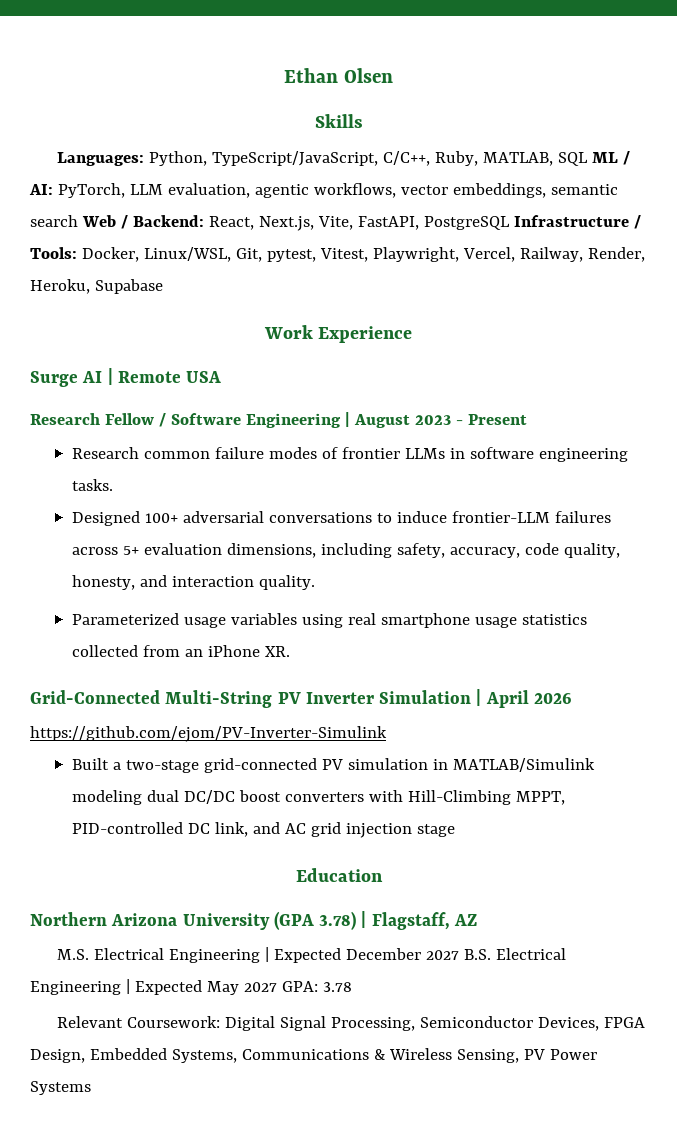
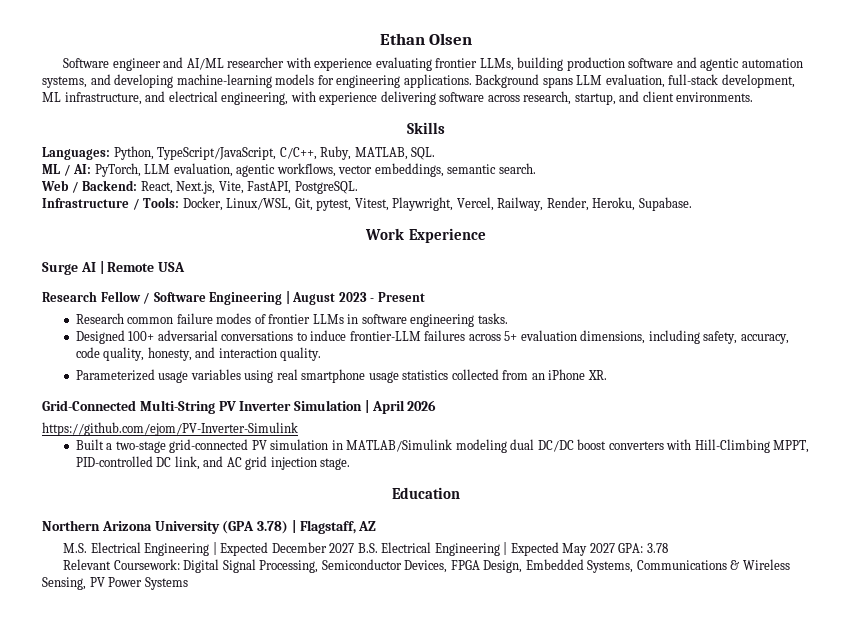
+ Software engineer and AI/ML researcher with experience evaluating frontier LLMs, building production software and agentic automation systems, and developing machine-learning models for engineering applications. Background spans LLM evaluation, full-stack development, ML infrastructure, and electrical engineering, with experience delivering software across research, startup, and client environments.
- Languages: Python, TypeScript/JavaScript, C/C++, Ruby, MATLAB, SQL ML / AI: PyTorch, LLM evaluation, agentic workflows, vector embeddings, semantic search Web / Backend: React, Next.js, Vite, FastAPI, PostgreSQL Infrastructure / Tools: Docker, Linux/WSL, Git, pytest, Vitest, Playwright, Vercel, Railway, Render, Heroku, Supabase
+ Languages: Python, TypeScript/JavaScript, C/C++, Ruby, MATLAB, SQL.
+ ML / AI: PyTorch, LLM evaluation, agentic workflows, vector embeddings, semantic search.
+ Web / Backend: React, Next.js, Vite, FastAPI, PostgreSQL.
+ Infrastructure / Tools: Docker, Linux/WSL, Git, pytest, Vitest, Playwright, Vercel, Railway, Render, Heroku, Supabase.
- Built a two-stage grid-connected PV simulation in MATLAB/Simulink modeling dual DC/DC boost converters with Hill-Climbing MPPT, PID-controlled DC link, and AC grid injection stage
+ Built a two-stage grid-connected PV simulation in MATLAB/Simulink modeling dual DC/DC boost converters with Hill-Climbing MPPT, PID-controlled DC link, and AC grid injection stage.

